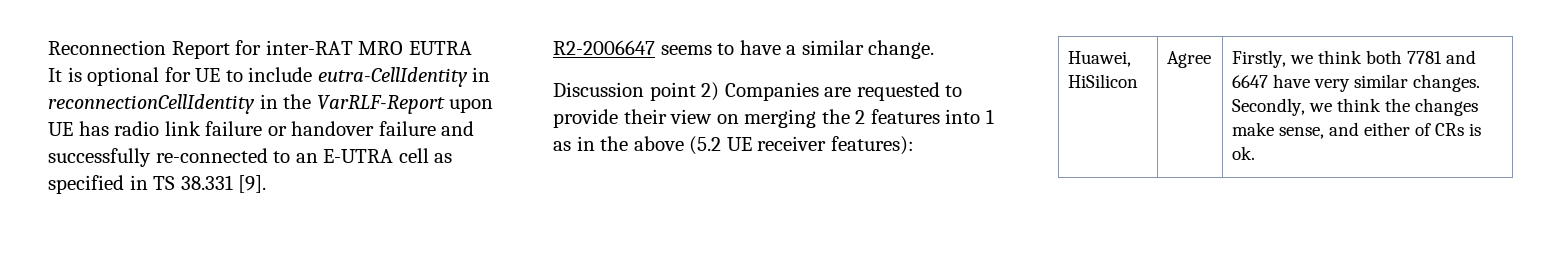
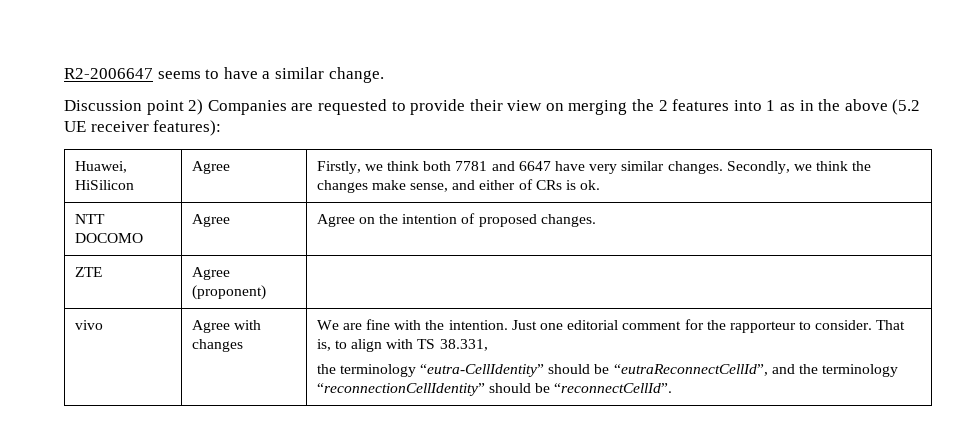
- Reconnection Report for inter-RAT MRO EUTRA
- It is optional for UE to include eutra-CellIdentity in reconnectionCellIdentity in the VarRLF-Report upon UE has radio link failure or handover failure and successfully re-connected to an E-UTRA cell as specified in TS 38.331 [9].
+ NTT DOCOMO | Agree | Agree on the intention of proposed changes.
+ ZTE | Agree (proponent) |
+ vivo | Agree with changes | We are fine with the intention. Just one editorial comment for the rapporteur to consider. That is, to align with TS 38.331,
+ the terminology “eutra-CellIdentity” should be “eutraReconnectCellId”, and the terminology “reconnectionCellIdentity” should be “reconnectCellId”.

